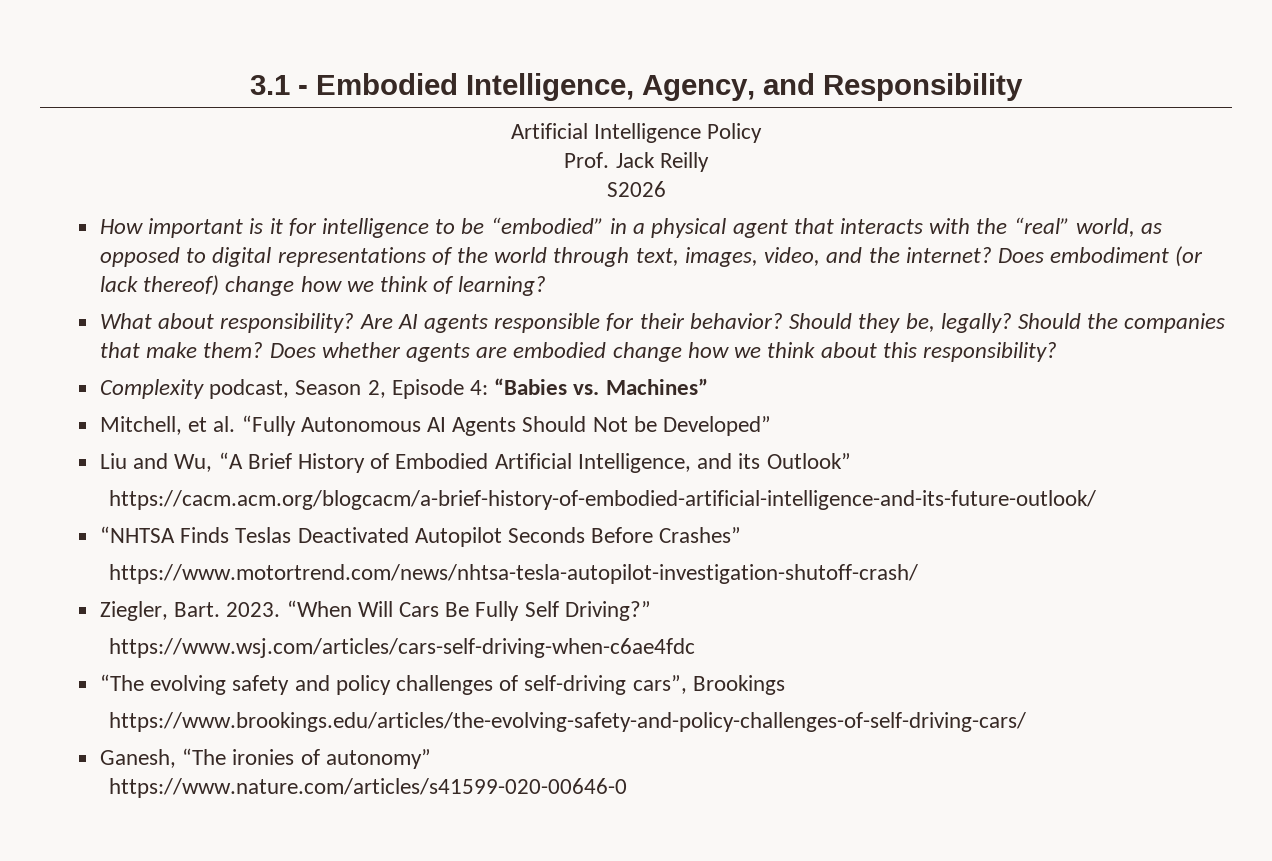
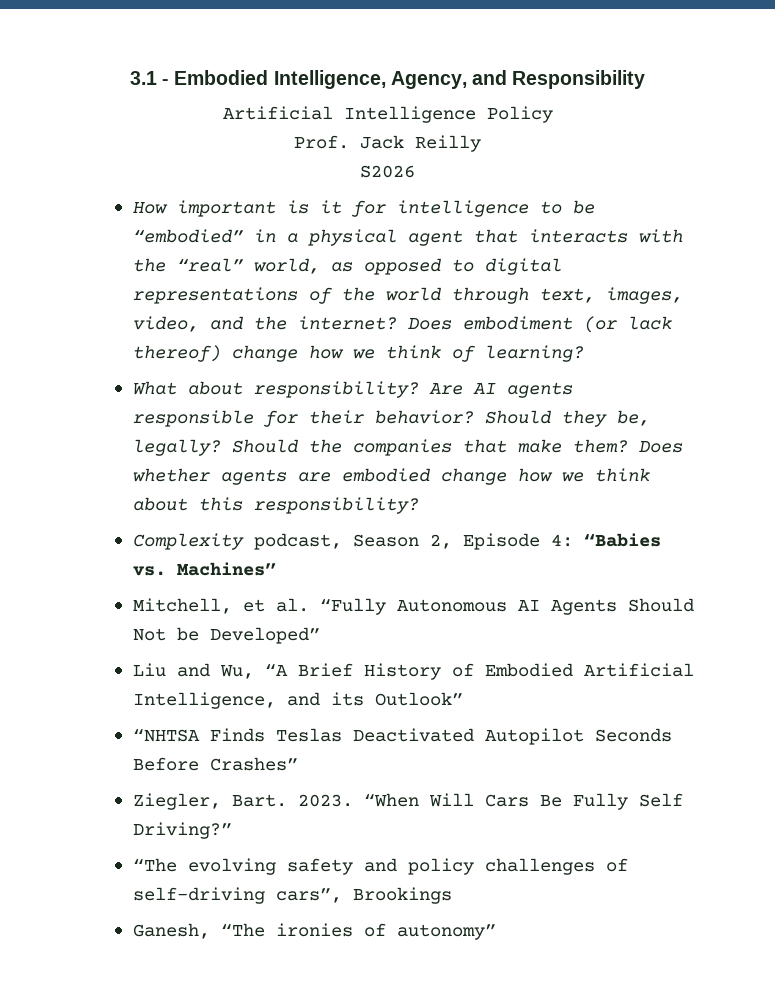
- https://cacm.acm.org/blogcacm/a-brief-history-of-embodied-artificial-intelligence-and-its-future-outlook/
- https://www.motortrend.com/news/nhtsa-tesla-autopilot-investigation-shutoff-crash/
- https://www.wsj.com/articles/cars-self-driving-when-c6ae4fdc
- https://www.brookings.edu/articles/the-evolving-safety-and-policy-challenges-of-self-driving-cars/
- https://www.nature.com/articles/s41599-020-00646-0

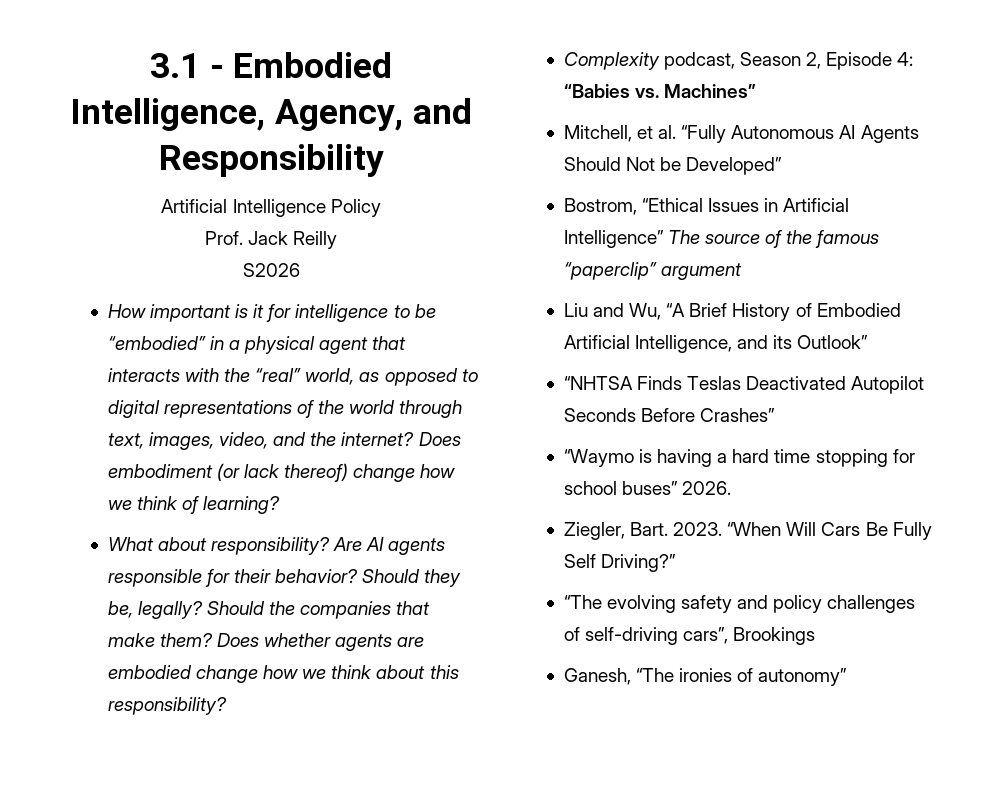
+ Bostrom, “Ethical Issues in Artificial Intelligence” The source of the famous “paperclip” argument
+ “Waymo is having a hard time stopping for school buses” 2026.

